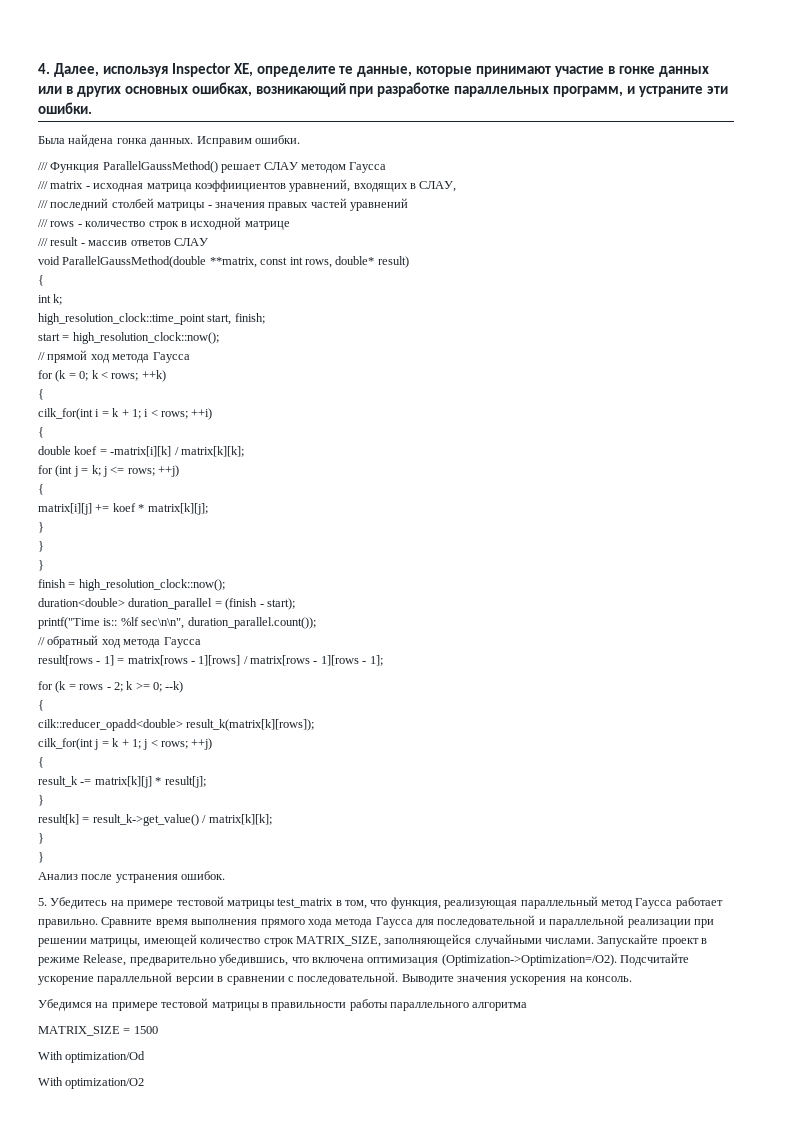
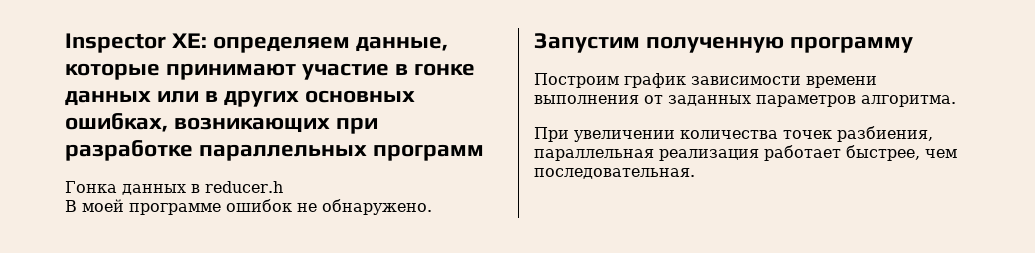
- 4. Далее, используя Inspector XE, определите те данные, которые принимают участие в гонке данных или в других основных ошибках, возникающий при разработке параллельных программ, и устраните эти ошибки.
- Была найдена гонка данных. Исправим ошибки.
- /// Функция ParallelGaussMethod() решает СЛАУ методом Гаусса
- /// matrix - исходная матрица коэффиициентов уравнений, входящих в СЛАУ,
- /// последний столбей матрицы - значения правых частей уравнений
- /// rows - количество строк в исходной матрице
- /// result - массив ответов СЛАУ
- void ParallelGaussMethod(double **matrix, const int rows, double* result)
- {
- int k;
- high_resolution_clock::time_point start, finish;
- start = high_resolution_clock::now();
- // прямой ход метода Гаусса
- for (k = 0; k < rows; ++k)
- {
- cilk_for(int i = k + 1; i < rows; ++i)
- {
- double koef = -matrix[i][k] / matrix[k][k];
- for (int j = k; j <= rows; ++j)
- {
- matrix[i][j] += koef * matrix[k][j];
- }
- }
- }
- finish = high_resolution_clock::now();
- duration<double> duration_parallel = (finish - start);
- printf("Time is:: %lf sec\n\n", duration_parallel.count());
- // обратный ход метода Гаусса
- result[rows - 1] = matrix[rows - 1][rows] / matrix[rows - 1][rows - 1];
- for (k = rows - 2; k >= 0; --k)
- {
- cilk::reducer_opadd<double> result_k(matrix[k][rows]);
- cilk_for(int j = k + 1; j < rows; ++j)
- {
- result_k -= matrix[k][j] * result[j];
- }
- result[k] = result_k->get_value() / matrix[k][k];
- }
- }
- Анализ после устранения ошибок.
- 5. Убедитесь на примере тестовой матрицы test_matrix в том, что функция, реализующая параллельный метод Гаусса работает правильно. Сравните время выполнения прямого хода метода Гаусса для последовательной и параллельной реализации при решении матрицы, имеющей количество строк MATRIX_SIZE, заполняющейся случайными числами. Запускайте проект в режиме Release, предварительно убедившись, что включена оптимизация (Optimization->Optimization=/O2). Подсчитайте ускорение параллельной версии в сравнении с последовательной. Выводите значения ускорения на консоль.
- Убедимся на примере тестовой матрицы в правильности работы параллельного алгоритма
- MATRIX_SIZE = 1500
- With optimization/Od
- With optimization/O2
+ Inspector XE: определяем данные, которые принимают участие в гонке данных или в других основных ошибках, возникающих при разработке параллельных программ
+ Гонка данных в reducer.h
+ В моей программе ошибок не обнаружено.
+ Запустим полученную программу
+ Построим график зависимости времени выполнения от заданных параметров алгоритма.
+ При увеличении количества точек разбиения, параллельная реализация работает быстрее, чем последовательная.

